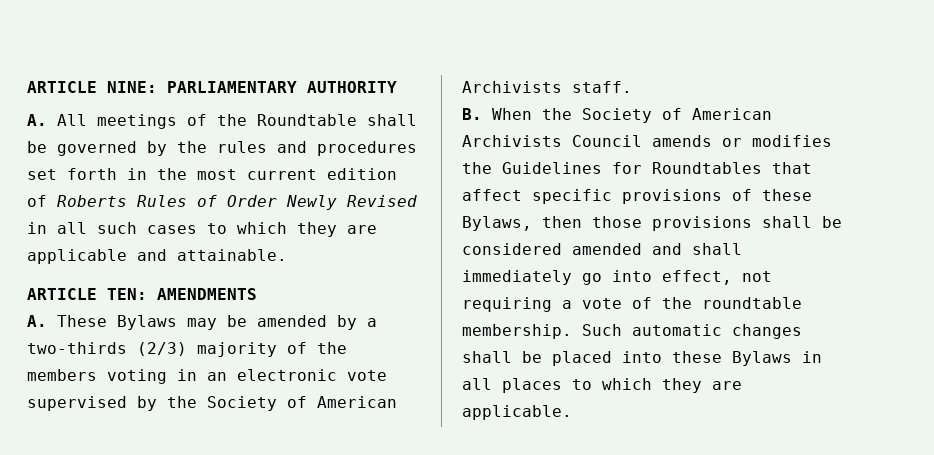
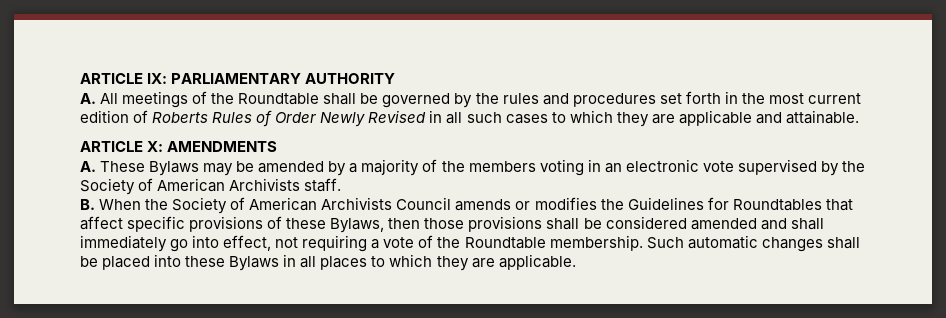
- ARTICLE NINE: PARLIAMENTARY AUTHORITY
+ ARTICLE IX: PARLIAMENTARY AUTHORITY
- ARTICLE TEN: AMENDMENTS
+ ARTICLE X: AMENDMENTS
- A. These Bylaws may be amended by a two-thirds (2/3) majority of the members voting in an electronic vote supervised by the Society of American Archivists staff.
+ A. These Bylaws may be amended by a majority of the members voting in an electronic vote supervised by the Society of American Archivists staff.
- B. When the Society of American Archivists Council amends or modifies the Guidelines for Roundtables that affect specific provisions of these Bylaws, then those provisions shall be considered amended and shall immediately go into effect, not requiring a vote of the roundtable membership.
+ B. When the Society of American Archivists Council amends or modifies the Guidelines for Roundtables that affect specific provisions of these Bylaws, then those provisions shall be considered amended and shall immediately go into effect, not requiring a vote of the Roundtable membership.

